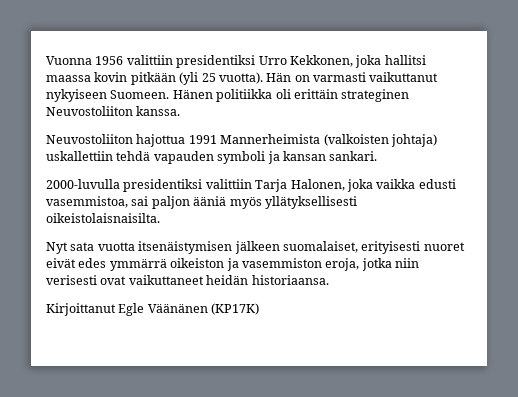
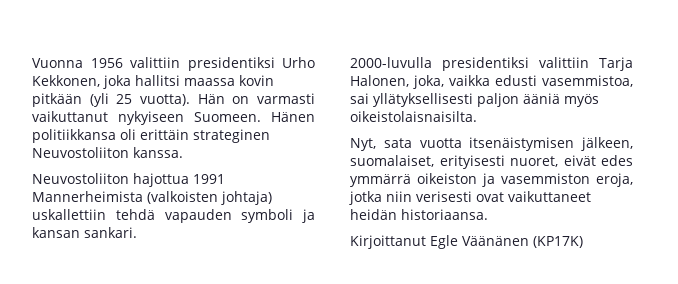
- Vuonna 1956 valittiin presidentiksi Urro Kekkonen, joka hallitsi maassa kovin pitkään (yli 25 vuotta).
+ Vuonna 1956 valittiin presidentiksi Urho Kekkonen, joka hallitsi maassa kovin pitkään (yli 25 vuotta).
- Hänen politiikka oli erittäin strateginen Neuvostoliiton kanssa.
+ Hänen politiikkansa oli erittäin strateginen Neuvostoliiton kanssa.
- 2000-luvulla presidentiksi valittiin Tarja Halonen, joka vaikka edusti vasemmistoa, sai paljon ääniä myös yllätyksellisesti oikeistolaisnaisilta.
+ 2000-luvulla presidentiksi valittiin Tarja Halonen, joka, vaikka edusti vasemmistoa, sai yllätyksellisesti paljon ääniä myös oikeistolaisnaisilta.
- Nyt sata vuotta itsenäistymisen jälkeen suomalaiset, erityisesti nuoret eivät edes ymmärrä oikeiston ja vasemmiston eroja, jotka niin verisesti ovat vaikuttaneet heidän historiaansa.
+ Nyt, sata vuotta itsenäistymisen jälkeen, suomalaiset, erityisesti nuoret, eivät edes ymmärrä oikeiston ja vasemmiston eroja, jotka niin verisesti ovat vaikuttaneet heidän historiaansa.

